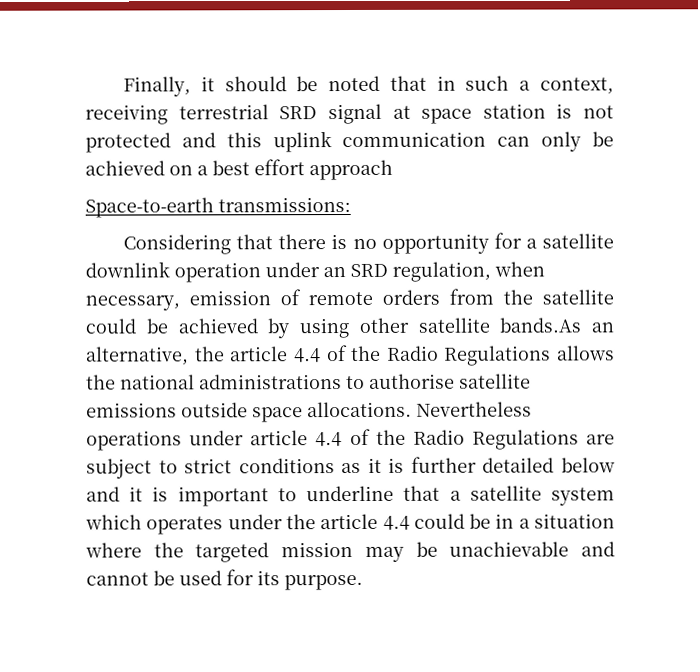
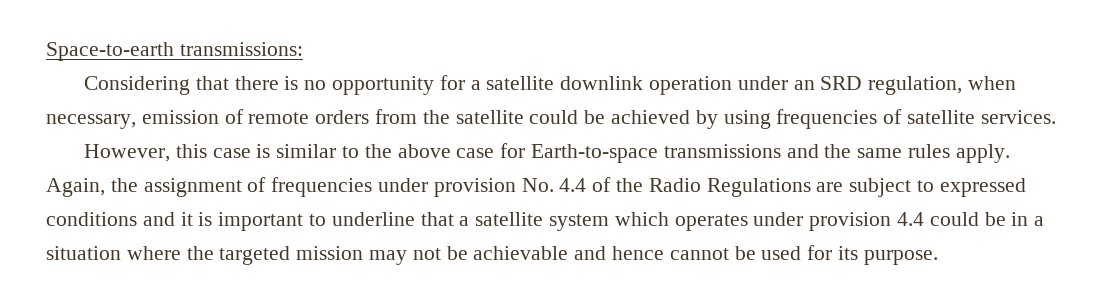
- Finally, it should be noted that in such a context, receiving terrestrial SRD signal at space station is not protected and this uplink communication can only be achieved on a best effort approach
- Considering that there is no opportunity for a satellite downlink operation under an SRD regulation, when necessary, emission of remote orders from the satellite could be achieved by using other satellite bands.As an alternative, the article 4.4 of the Radio Regulations allows the national administrations to authorise satellite emissions outside space allocations. Nevertheless operations under article 4.4 of the Radio Regulations are subject to strict conditions as it is further detailed below and it is important to underline that a satellite system which operates under the article 4.4 could be in a situation where the targeted mission may be unachievable and cannot be used for its purpose.
+ Considering that there is no opportunity for a satellite downlink operation under an SRD regulation, when necessary, emission of remote orders from the satellite could be achieved by using frequencies of satellite services.
+ However, this case is similar to the above case for Earth-to-space transmissions and the same rules apply. Again, the assignment of frequencies under provision No. 4.4 of the Radio Regulations are subject to expressed conditions and it is important to underline that a satellite system which operates under provision 4.4 could be in a situation where the targeted mission may not be achievable and hence cannot be used for its purpose.

